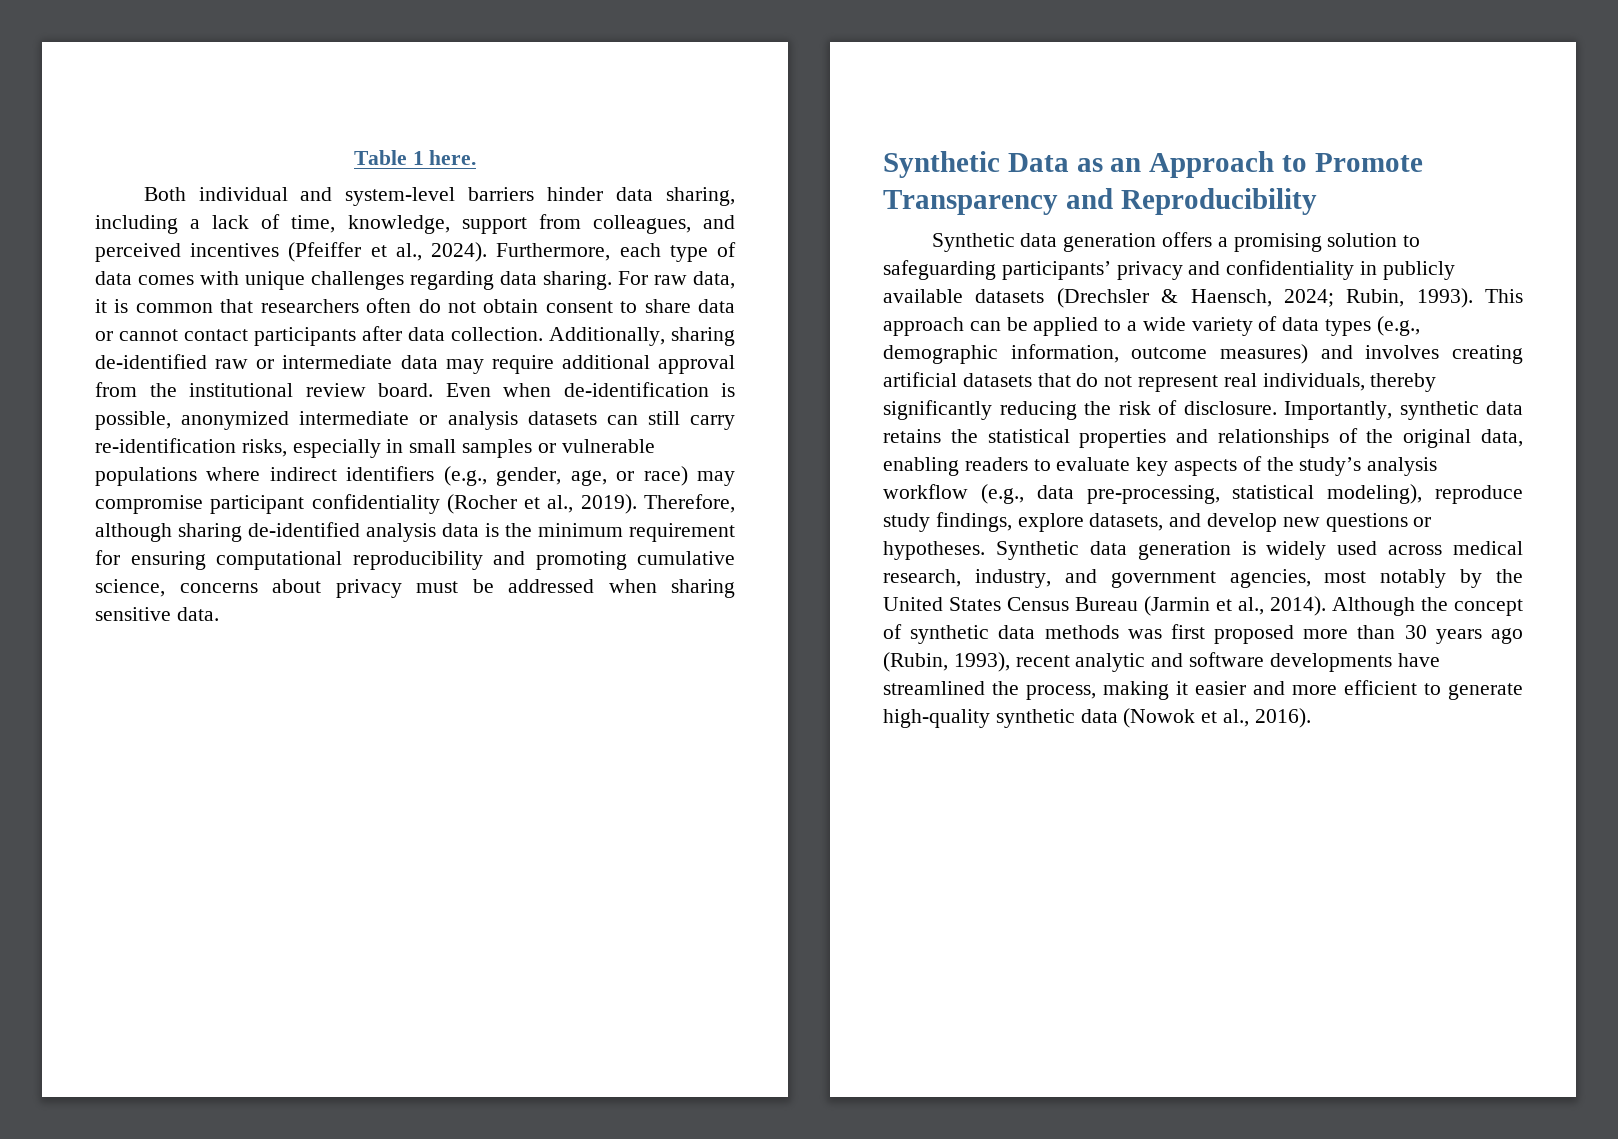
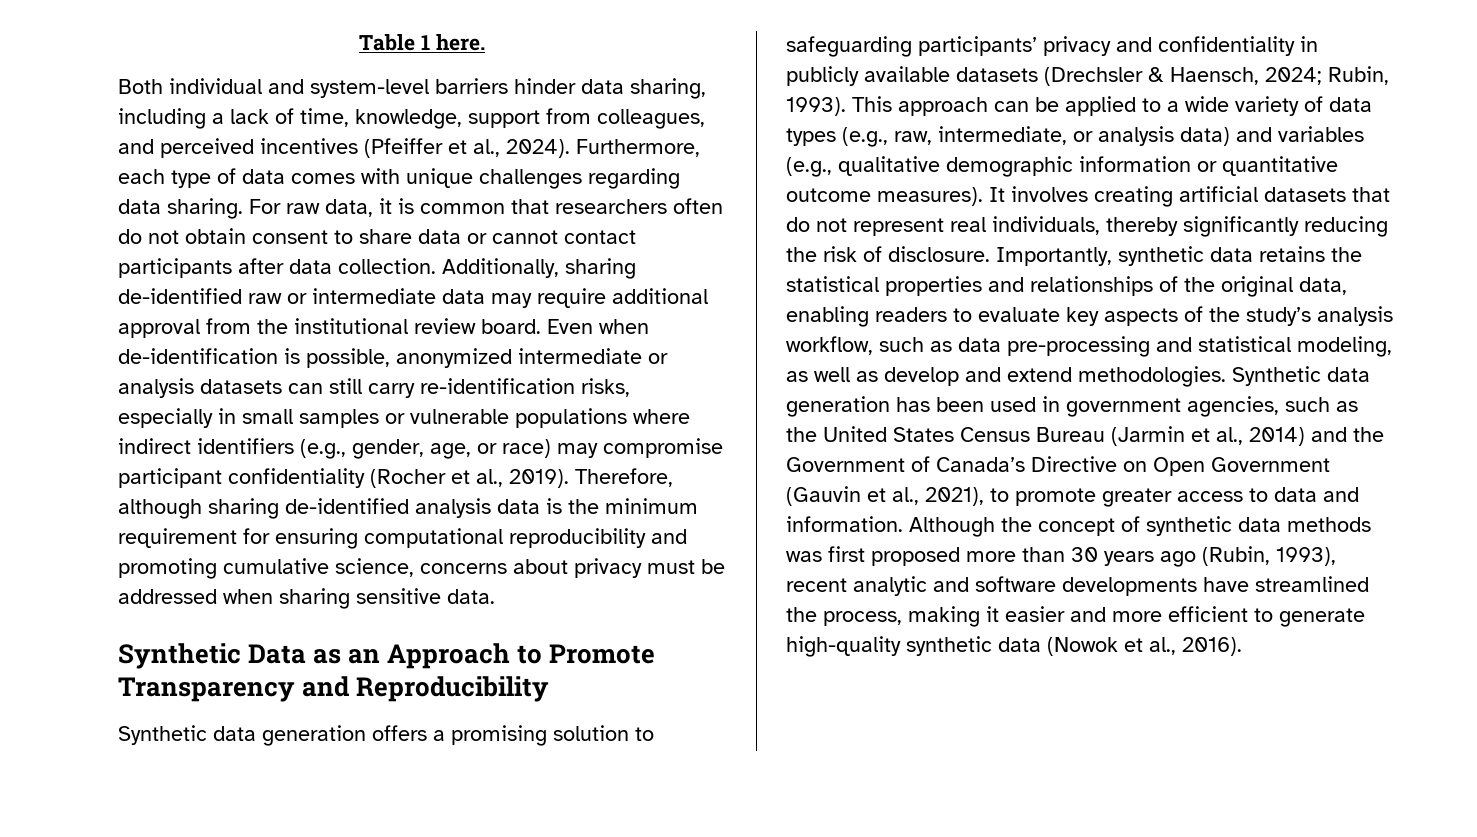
- This approach can be applied to a wide variety of data types (e.g., demographic information, outcome measures) and involves creating artificial datasets that do not represent real individuals, thereby significantly reducing the risk of disclosure.
+ This approach can be applied to a wide variety of data types (e.g., raw, intermediate, or analysis data) and variables (e.g., qualitative demographic information or quantitative outcome measures). It involves creating artificial datasets that do not represent real individuals, thereby significantly reducing the risk of disclosure.
- Importantly, synthetic data retains the statistical properties and relationships of the original data, enabling readers to evaluate key aspects of the study’s analysis workflow (e.g., data pre-processing, statistical modeling), reproduce study findings, explore datasets, and develop new questions or hypotheses. Synthetic data generation is widely used across medical research, industry, and government agencies, most notably by the United States Census Bureau (Jarmin et al., 2014).
+ Importantly, synthetic data retains the statistical properties and relationships of the original data, enabling readers to evaluate key aspects of the study’s analysis workflow, such as data pre-processing and statistical modeling, as well as develop and extend methodologies. Synthetic data generation has been used in government agencies, such as the United States Census Bureau (Jarmin et al., 2014) and the Government of Canada’s Directive on Open Government (Gauvin et al., 2021), to promote greater access to data and information.

